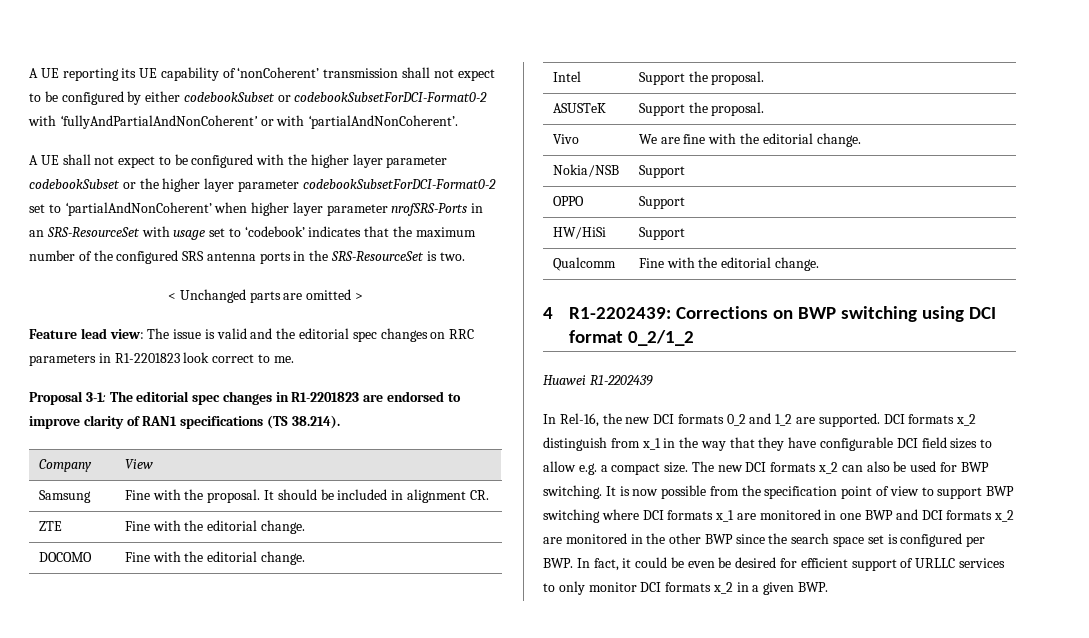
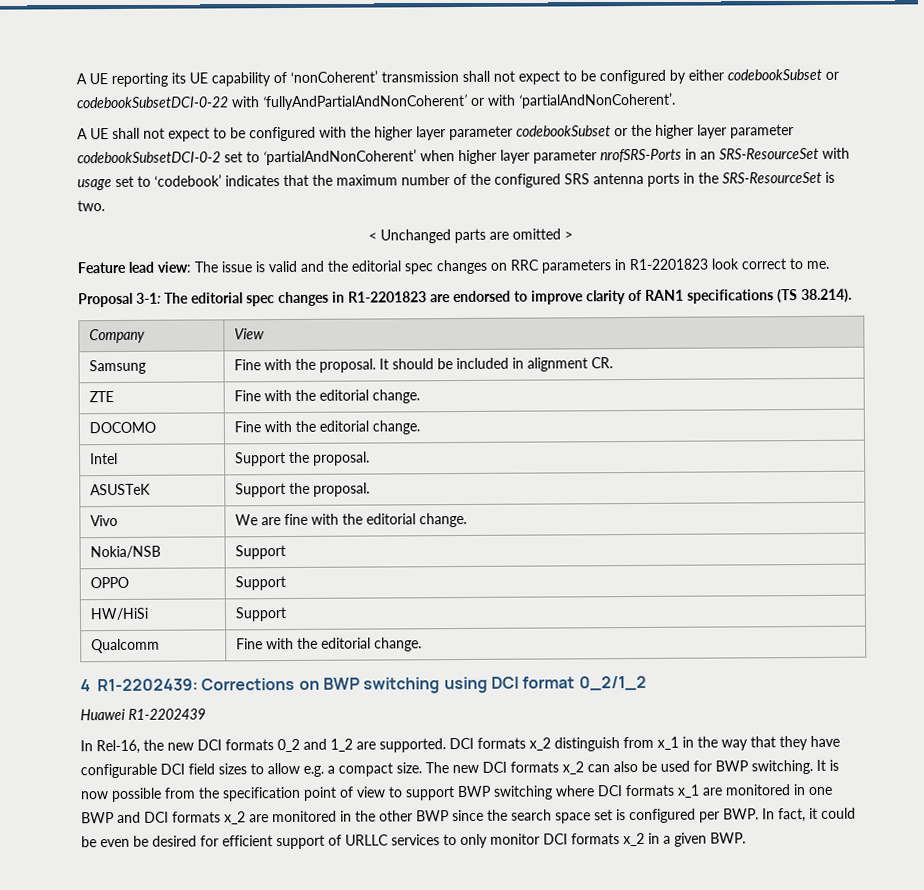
- A UE reporting its UE capability of ‘nonCoherent’ transmission shall not expect to be configured by either codebookSubset or codebookSubsetForDCI-Format0-2 with ‘fullyAndPartialAndNonCoherent’ or with ‘partialAndNonCoherent’.
+ A UE reporting its UE capability of ‘nonCoherent’ transmission shall not expect to be configured by either codebookSubset or codebookSubsetDCI-0-22 with ‘fullyAndPartialAndNonCoherent’ or with ‘partialAndNonCoherent’.
- A UE shall not expect to be configured with the higher layer parameter codebookSubset or the higher layer parameter codebookSubsetForDCI-Format0-2 set to ‘partialAndNonCoherent’ when higher layer parameter nrofSRS-Ports in an SRS-ResourceSet with usage set to ‘codebook’ indicates that the maximum number of the configured SRS antenna ports in the SRS-ResourceSet is two.
+ A UE shall not expect to be configured with the higher layer parameter codebookSubset or the higher layer parameter codebookSubsetDCI-0-2 set to ‘partialAndNonCoherent’ when higher layer parameter nrofSRS-Ports in an SRS-ResourceSet with usage set to ‘codebook’ indicates that the maximum number of the configured SRS antenna ports in the SRS-ResourceSet is two.

